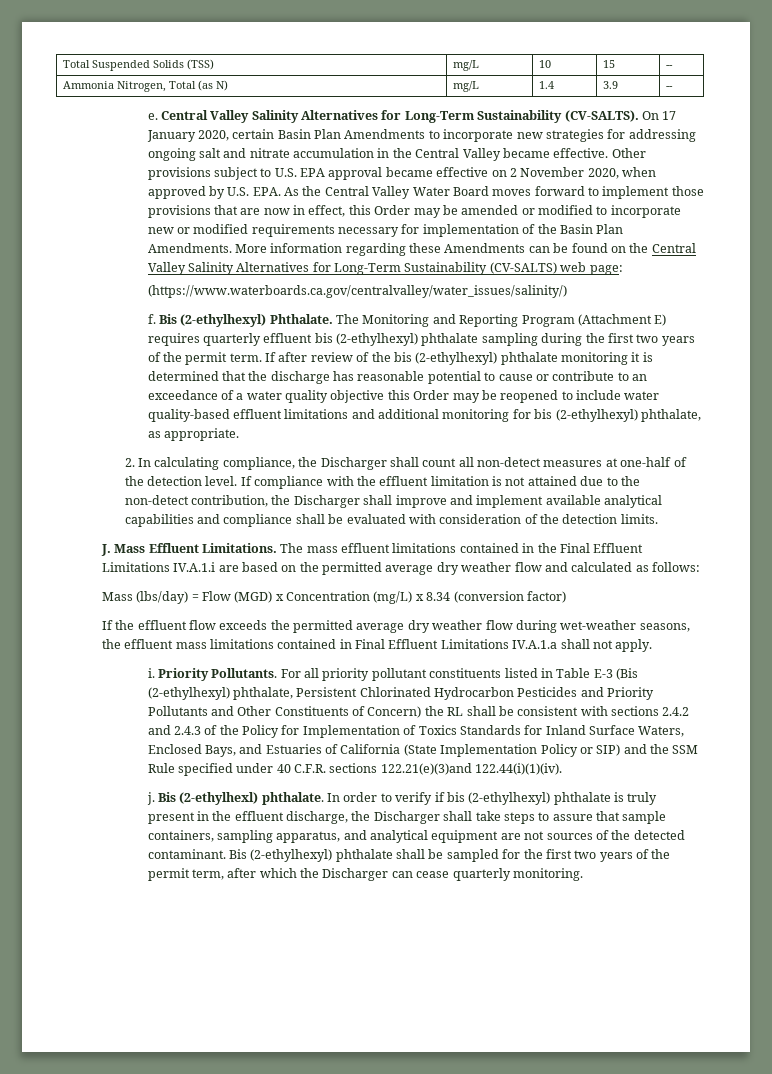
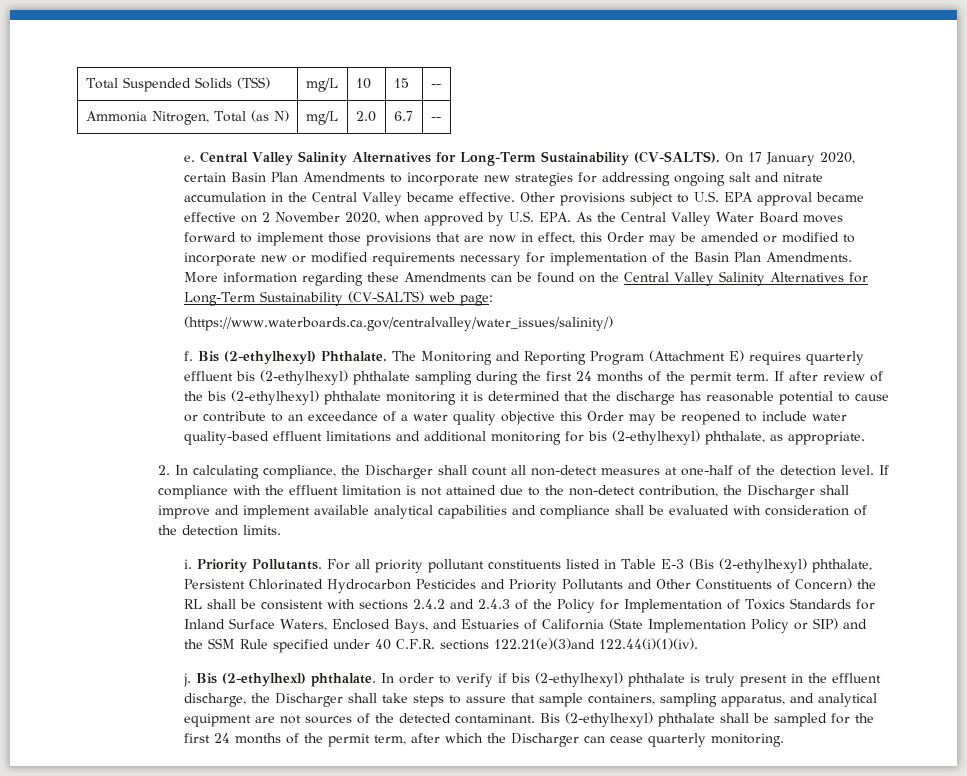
- Ammonia Nitrogen, Total (as N) | mg/L | 1.4 | 3.9 | --
+ Ammonia Nitrogen, Total (as N) | mg/L | 2.0 | 6.7 | --
- The Monitoring and Reporting Program (Attachment E) requires quarterly effluent bis (2-ethylhexyl) phthalate sampling during the first two years of the permit term.
+ The Monitoring and Reporting Program (Attachment E) requires quarterly effluent bis (2-ethylhexyl) phthalate sampling during the first 24 months of the permit term.
- J. Mass Effluent Limitations. The mass effluent limitations contained in the Final Effluent Limitations IV.A.1.i are based on the permitted average dry weather flow and calculated as follows:
- Mass (lbs/day) = Flow (MGD) x Concentration (mg/L) x 8.34 (conversion factor)
- If the effluent flow exceeds the permitted average dry weather flow during wet-weather seasons, the effluent mass limitations contained in Final Effluent Limitations IV.A.1.a shall not apply.
- Bis (2-ethylhexyl) phthalate shall be sampled for the first two years of the permit term, after which the Discharger can cease quarterly monitoring.
+ Bis (2-ethylhexyl) phthalate shall be sampled for the first 24 months of the permit term, after which the Discharger can cease quarterly monitoring.

